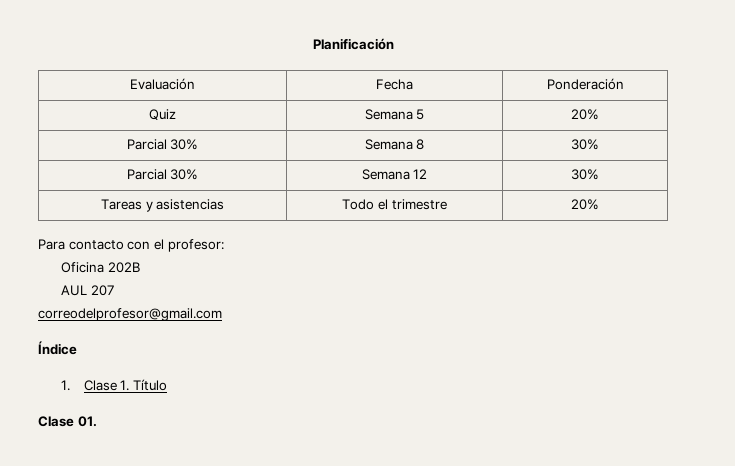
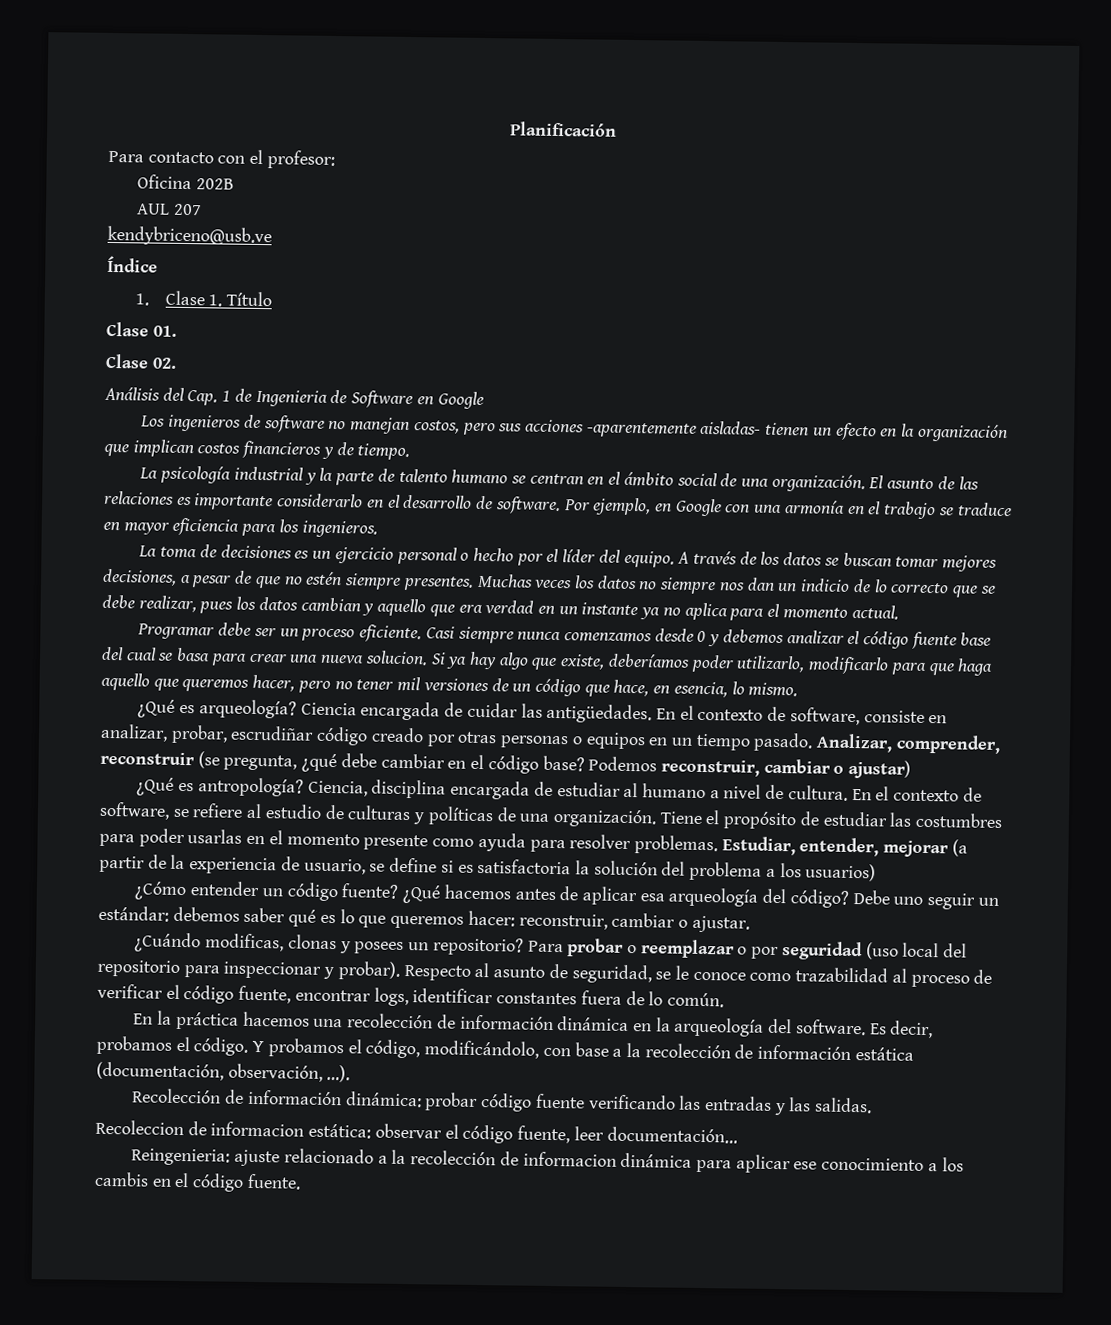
- Evaluación | Fecha | Ponderación
- Quiz | Semana 5 | 20%
- Parcial 30% | Semana 8 | 30%
- Parcial 30% | Semana 12 | 30%
- Tareas y asistencias | Todo el trimestre | 20%
- correodelprofesor@gmail.com
+ kendybriceno@usb.ve
+ Clase 02.
+ Análisis del Cap. 1 de Ingenieria de Software en Google
+ Los ingenieros de software no manejan costos, pero sus acciones -aparentemente aisladas- tienen un efecto en la organización que implican costos financieros y de tiempo.
+ La psicología industrial y la parte de talento humano se centran en el ámbito social de una organización. El asunto de las relaciones es importante considerarlo en el desarrollo de software. Por ejemplo, en Google con una armonía en el trabajo se traduce en mayor eficiencia para los ingenieros.
+ La toma de decisiones es un ejercicio personal o hecho por el líder del equipo. A través de los datos se buscan tomar mejores decisiones, a pesar de que no estén siempre presentes. Muchas veces los datos no siempre nos dan un indicio de lo correcto que se debe realizar, pues los datos cambian y aquello que era verdad en un instante ya no aplica para el momento actual.
+ Programar debe ser un proceso eficiente. Casi siempre nunca comenzamos desde 0 y debemos analizar el código fuente base del cual se basa para crear una nueva solucion. Si ya hay algo que existe, deberíamos poder utilizarlo, modificarlo para que haga aquello que queremos hacer, pero no tener mil versiones de un código que hace, en esencia, lo mismo.
+ ¿Qué es arqueología? Ciencia encargada de cuidar las antigüedades. En el contexto de software, consiste en analizar, probar, escrudiñar código creado por otras personas o equipos en un tiempo pasado. Analizar, comprender, reconstruir (se pregunta, ¿qué debe cambiar en el código base? Podemos reconstruir, cambiar o ajustar)
+ ¿Qué es antropología? Ciencia, disciplina encargada de estudiar al humano a nivel de cultura. En el contexto de software, se refiere al estudio de culturas y políticas de una organización. Tiene el propósito de estudiar las costumbres para poder usarlas en el momento presente como ayuda para resolver problemas. Estudiar, entender, mejorar (a partir de la experiencia de usuario, se define si es satisfactoria la solución del problema a los usuarios)
+ ¿Cómo entender un código fuente? ¿Qué hacemos antes de aplicar esa arqueología del código? Debe uno seguir un estándar: debemos saber qué es lo que queremos hacer: reconstruir, cambiar o ajustar.
+ ¿Cuándo modificas, clonas y posees un repositorio? Para probar o reemplazar o por seguridad (uso local del repositorio para inspeccionar y probar). Respecto al asunto de seguridad, se le conoce como trazabilidad al proceso de verificar el código fuente, encontrar logs, identificar constantes fuera de lo común.
+ En la práctica hacemos una recolección de información dinámica en la arqueología del software. Es decir, probamos el código. Y probamos el código, modificándolo, con base a la recolección de información estática (documentación, observación, …).
+ Recolección de información dinámica: probar código fuente verificando las entradas y las salidas.
+ Recoleccion de informacion estática: observar el código fuente, leer documentación…
+ Reingenieria: ajuste relacionado a la recolección de informacion dinámica para aplicar ese conocimiento a los cambis en el código fuente.

